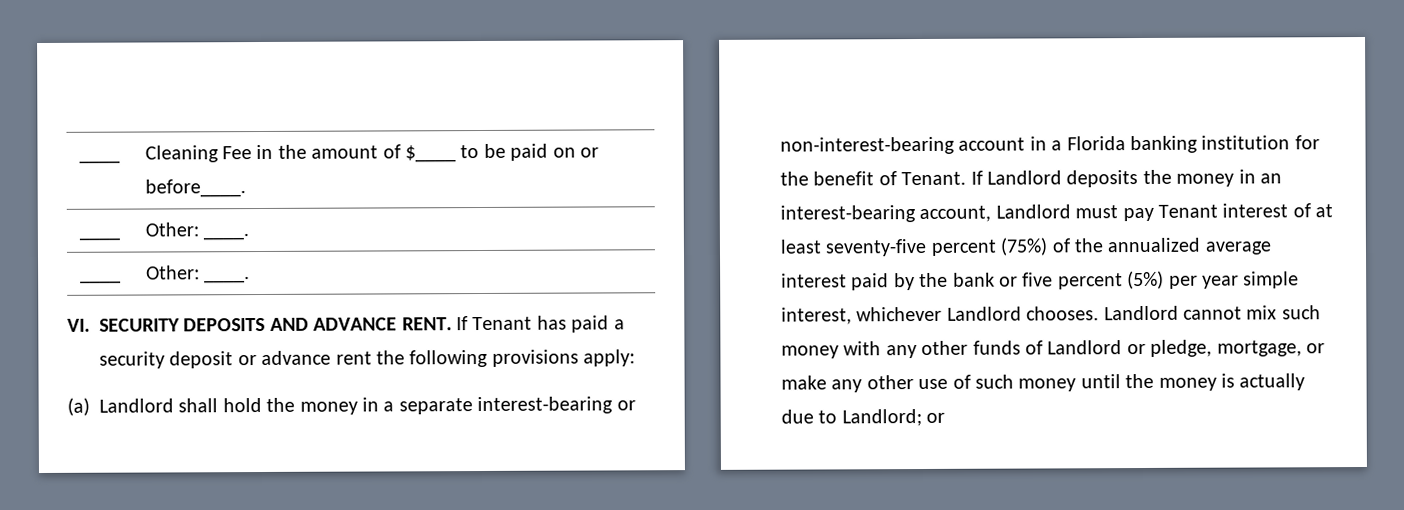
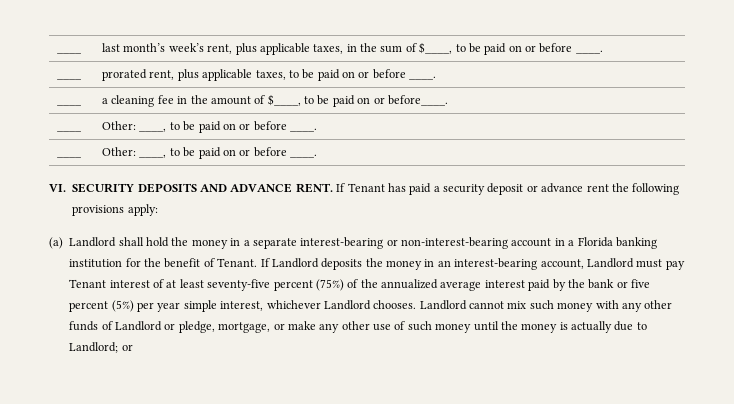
- ____ | Cleaning Fee in the amount of $____ to be paid on or before____.
- ____ | Other: ____.
- ____ | Other: ____.
+ ____ | last month’s week’s rent, plus applicable taxes, in the sum of $____, to be paid on or before ____.
+ ____ | prorated rent, plus applicable taxes, to be paid on or before ____.
+ ____ | a cleaning fee in the amount of $____, to be paid on or before____.
+ ____ | Other: ____, to be paid on or before ____.
+ ____ | Other: ____, to be paid on or before ____.

